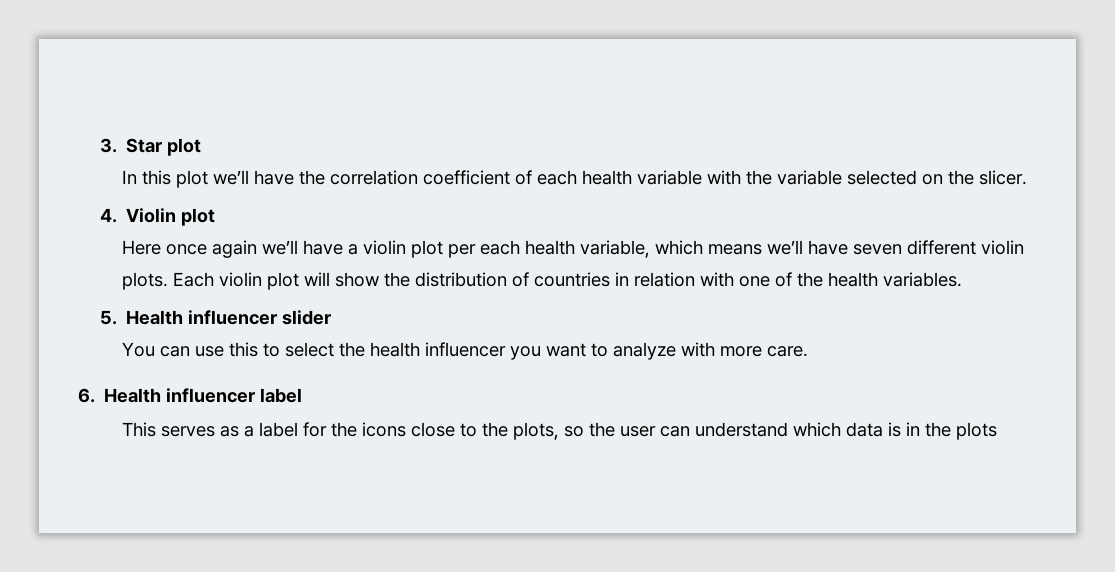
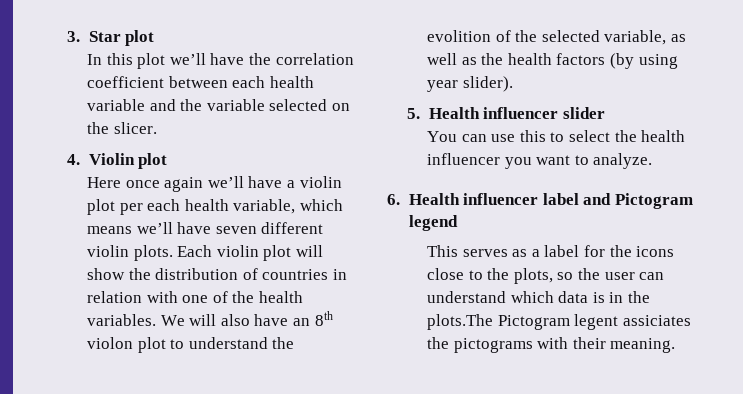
- In this plot we’ll have the correlation coefficient of each health variable with the variable selected on the slicer.
+ In this plot we’ll have the correlation coefficient between each health variable and the variable selected on the slicer.
+ We will also have an 8th violon plot to understand the evolition of the selected variable, as well as the health factors (by using year slider).
- You can use this to select the health influencer you want to analyze with more care.
+ You can use this to select the health influencer you want to analyze.
- 6. Health influencer label
+ 6. Health influencer label and Pictogram legend
- This serves as a label for the icons close to the plots, so the user can understand which data is in the plots
+ This serves as a label for the icons close to the plots, so the user can understand which data is in the plots.The Pictogram legent assiciates the pictograms with their meaning.

